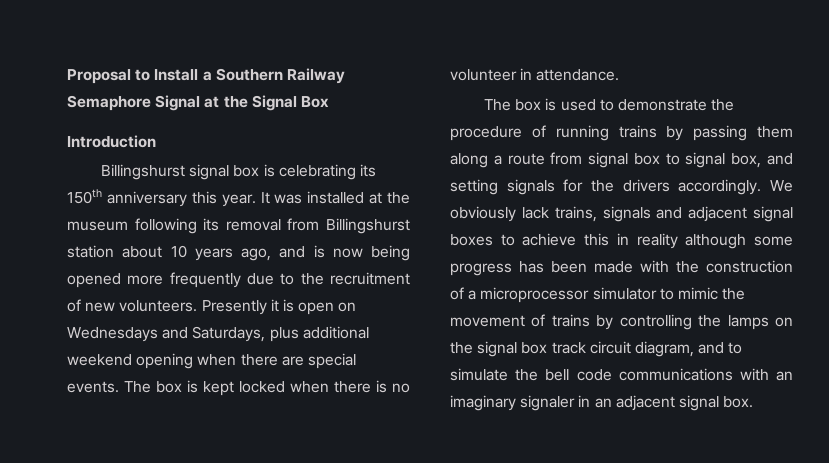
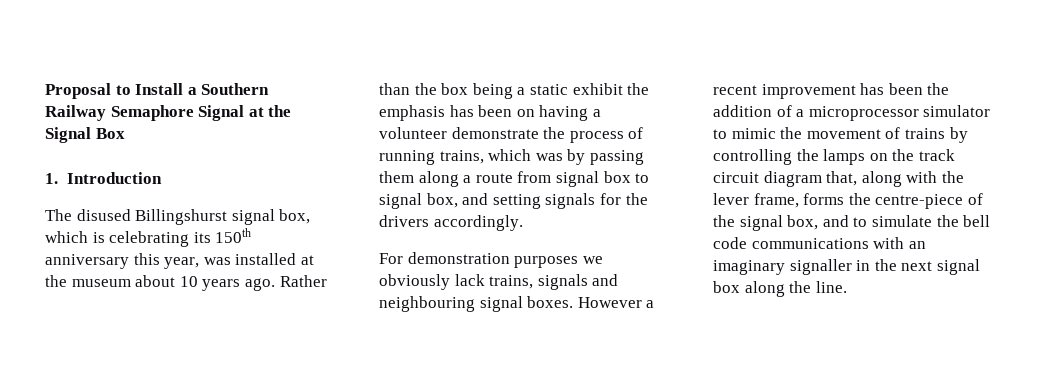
- Introduction
+ 1. Introduction
- Billingshurst signal box is celebrating its 150th anniversary this year. It was installed at the museum following its removal from Billingshurst station about 10 years ago, and is now being opened more frequently due to the recruitment of new volunteers. Presently it is open on Wednesdays and Saturdays, plus additional weekend opening when there are special events. The box is kept locked when there is no volunteer in attendance.
- The box is used to demonstrate the procedure of running trains by passing them along a route from signal box to signal box, and setting signals for the drivers accordingly. We obviously lack trains, signals and adjacent signal boxes to achieve this in reality although some progress has been made with the construction of a microprocessor simulator to mimic the movement of trains by controlling the lamps on the signal box track circuit diagram, and to simulate the bell code communications with an imaginary signaler in an adjacent signal box.
+ The disused Billingshurst signal box, which is celebrating its 150th anniversary this year, was installed at the museum about 10 years ago. Rather than the box being a static exhibit the emphasis has been on having a volunteer demonstrate the process of running trains, which was by passing them along a route from signal box to signal box, and setting signals for the drivers accordingly.
+ For demonstration purposes we obviously lack trains, signals and neighbouring signal boxes. However a recent improvement has been the addition of a microprocessor simulator to mimic the movement of trains by controlling the lamps on the track circuit diagram that, along with the lever frame, forms the centre-piece of the signal box, and to simulate the bell code communications with an imaginary signaller in the next signal box along the line.

